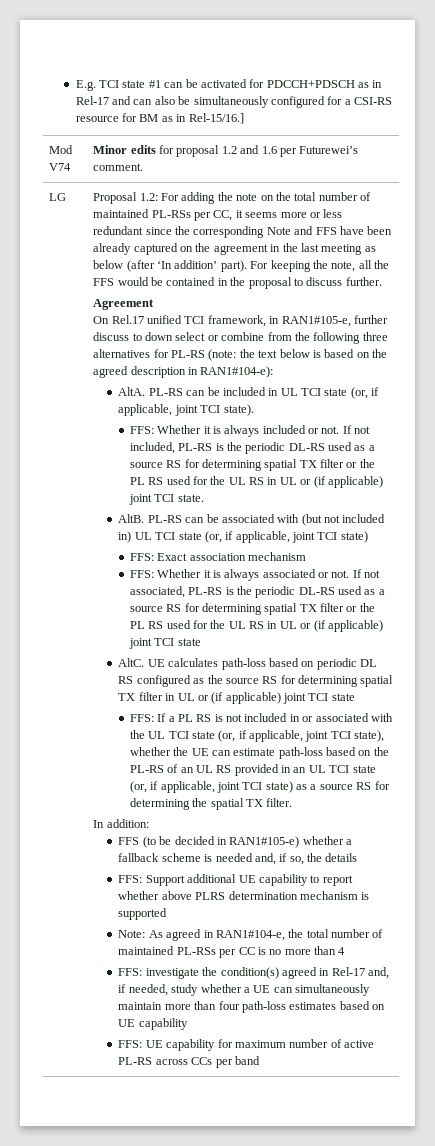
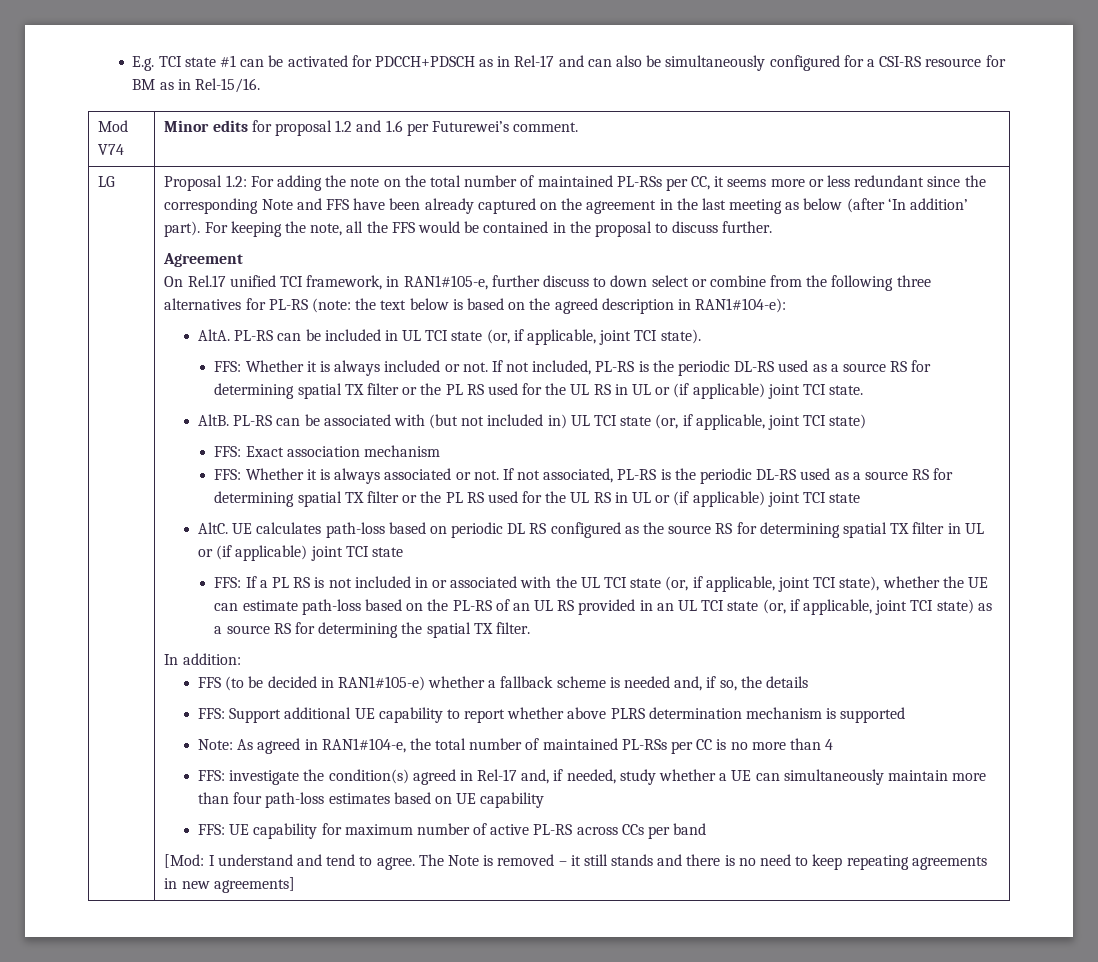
- E.g. TCI state #1 can be activated for PDCCH+PDSCH as in Rel-17 and can also be simultaneously configured for a CSI-RS resource for BM as in Rel-15/16.]
+ E.g. TCI state #1 can be activated for PDCCH+PDSCH as in Rel-17 and can also be simultaneously configured for a CSI-RS resource for BM as in Rel-15/16.
+ [Mod: I understand and tend to agree. The Note is removed – it still stands and there is no need to keep repeating agreements in new agreements]

